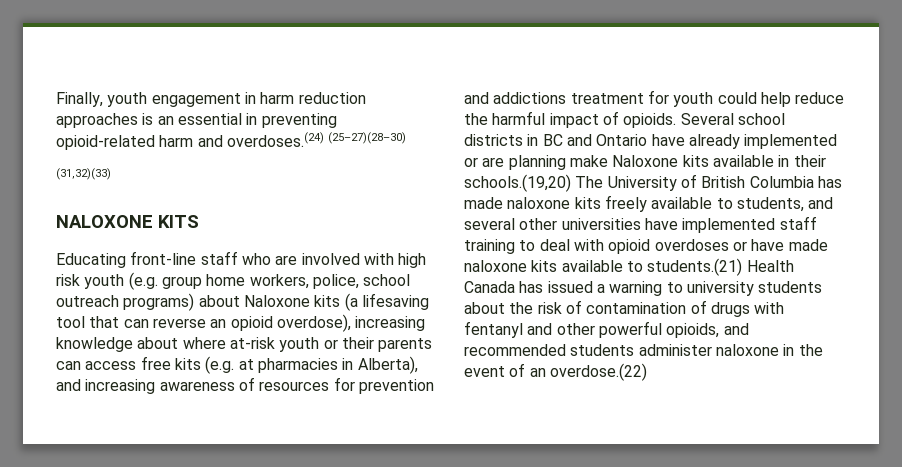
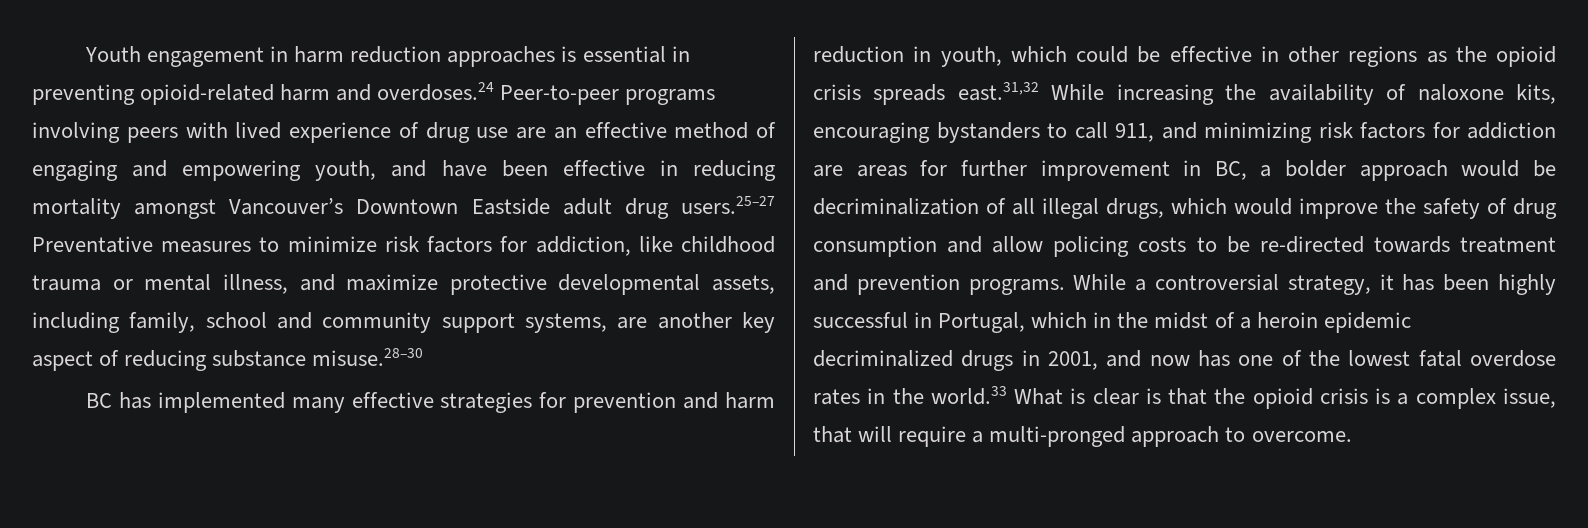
- Finally, youth engagement in harm reduction approaches is an essential in preventing opioid-related harm and overdoses.(24) (25–27)(28–30)
- (31,32)(33)
- NALOXONE KITS
- Educating front-line staff who are involved with high risk youth (e.g. group home workers, police, school outreach programs) about Naloxone kits (a lifesaving tool that can reverse an opioid overdose), increasing knowledge about where at-risk youth or their parents can access free kits (e.g. at pharmacies in Alberta), and increasing awareness of resources for prevention and addictions treatment for youth could help reduce the harmful impact of opioids. Several school districts in BC and Ontario have already implemented or are planning make Naloxone kits available in their schools.(19,20) The University of British Columbia has made naloxone kits freely available to students, and several other universities have implemented staff training to deal with opioid overdoses or have made naloxone kits available to students.(21) Health Canada has issued a warning to university students about the risk of contamination of drugs with fentanyl and other powerful opioids, and recommended students administer naloxone in the event of an overdose.(22)
+ Youth engagement in harm reduction approaches is essential in preventing opioid-related harm and overdoses.24 Peer-to-peer programs involving peers with lived experience of drug use are an effective method of engaging and empowering youth, and have been effective in reducing mortality amongst Vancouver’s Downtown Eastside adult drug users.25–27 Preventative measures to minimize risk factors for addiction, like childhood trauma or mental illness, and maximize protective developmental assets, including family, school and community support systems, are another key aspect of reducing substance misuse.28–30
+ BC has implemented many effective strategies for prevention and harm reduction in youth, which could be effective in other regions as the opioid crisis spreads east.31,32 While increasing the availability of naloxone kits, encouraging bystanders to call 911, and minimizing risk factors for addiction are areas for further improvement in BC, a bolder approach would be decriminalization of all illegal drugs, which would improve the safety of drug consumption and allow policing costs to be re-directed towards treatment and prevention programs. While a controversial strategy, it has been highly successful in Portugal, which in the midst of a heroin epidemic decriminalized drugs in 2001, and now has one of the lowest fatal overdose rates in the world.33 What is clear is that the opioid crisis is a complex issue, that will require a multi-pronged approach to overcome.

